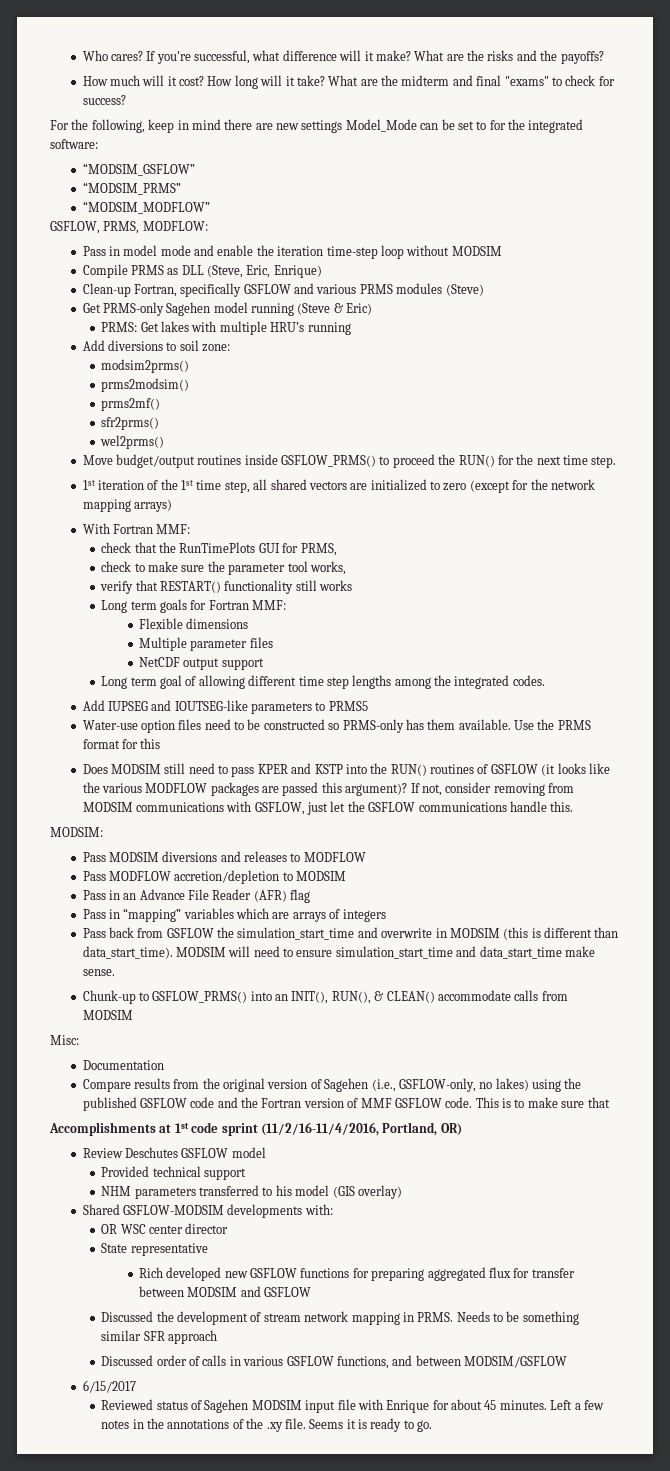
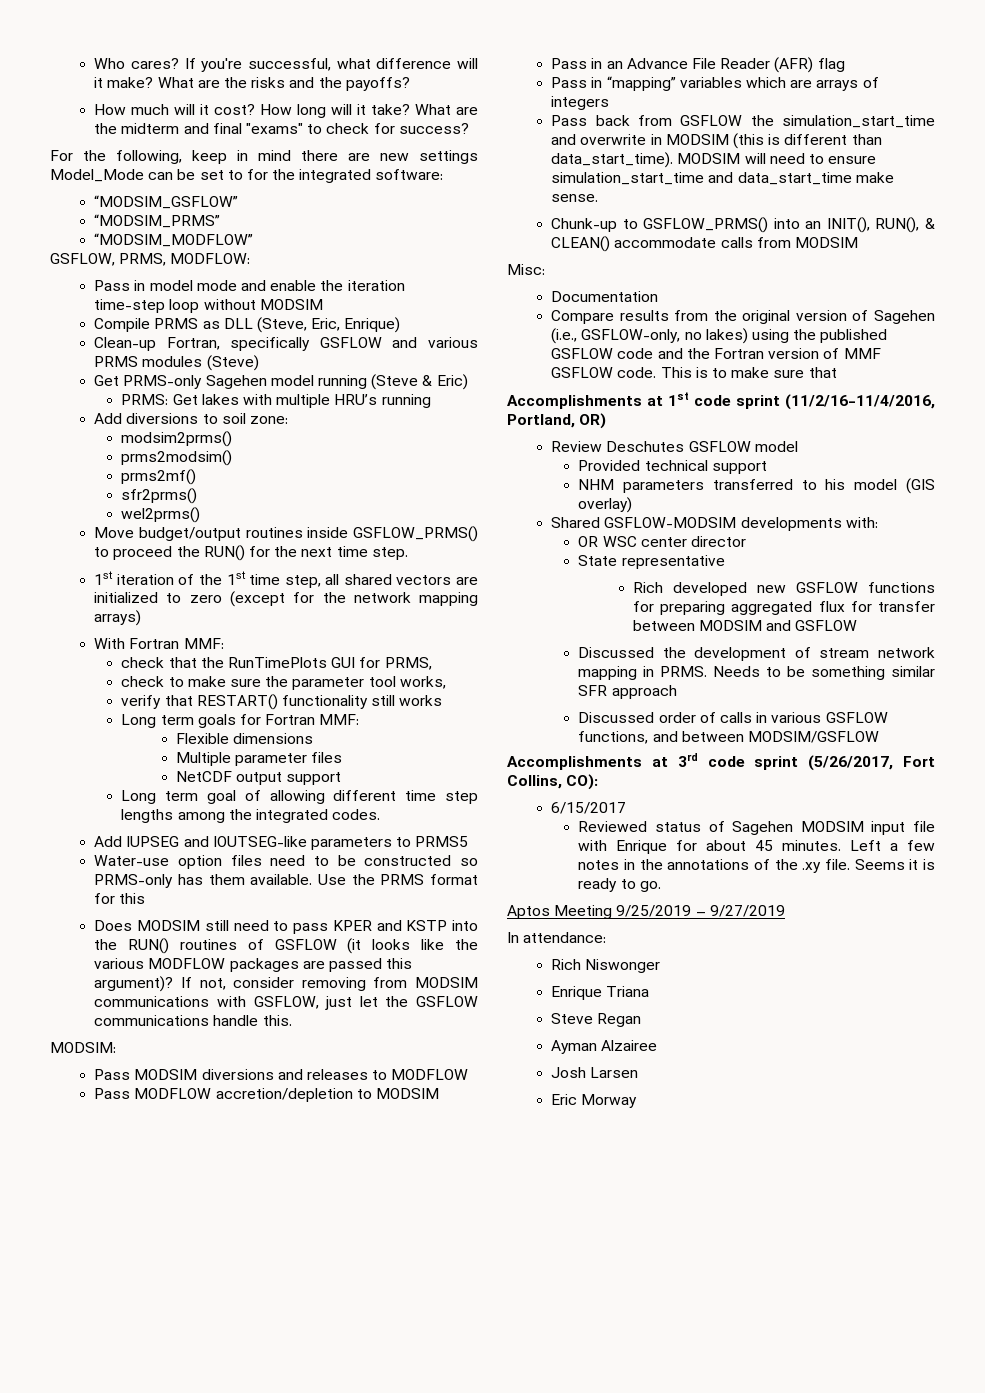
+ Accomplishments at 3rd code sprint (5/26/2017, Fort Collins, CO):
+ Aptos Meeting 9/25/2019 – 9/27/2019
+ In attendance:
+ Rich Niswonger
+ Enrique Triana
+ Steve Regan
+ Ayman Alzairee
+ Josh Larsen
+ Eric Morway

